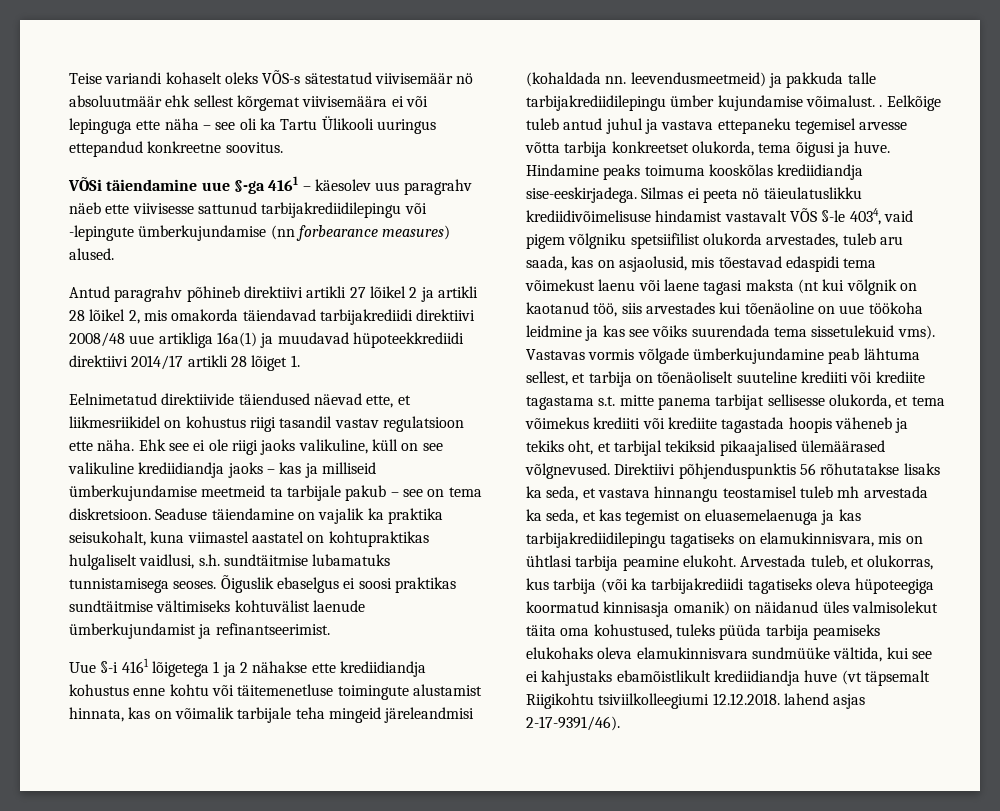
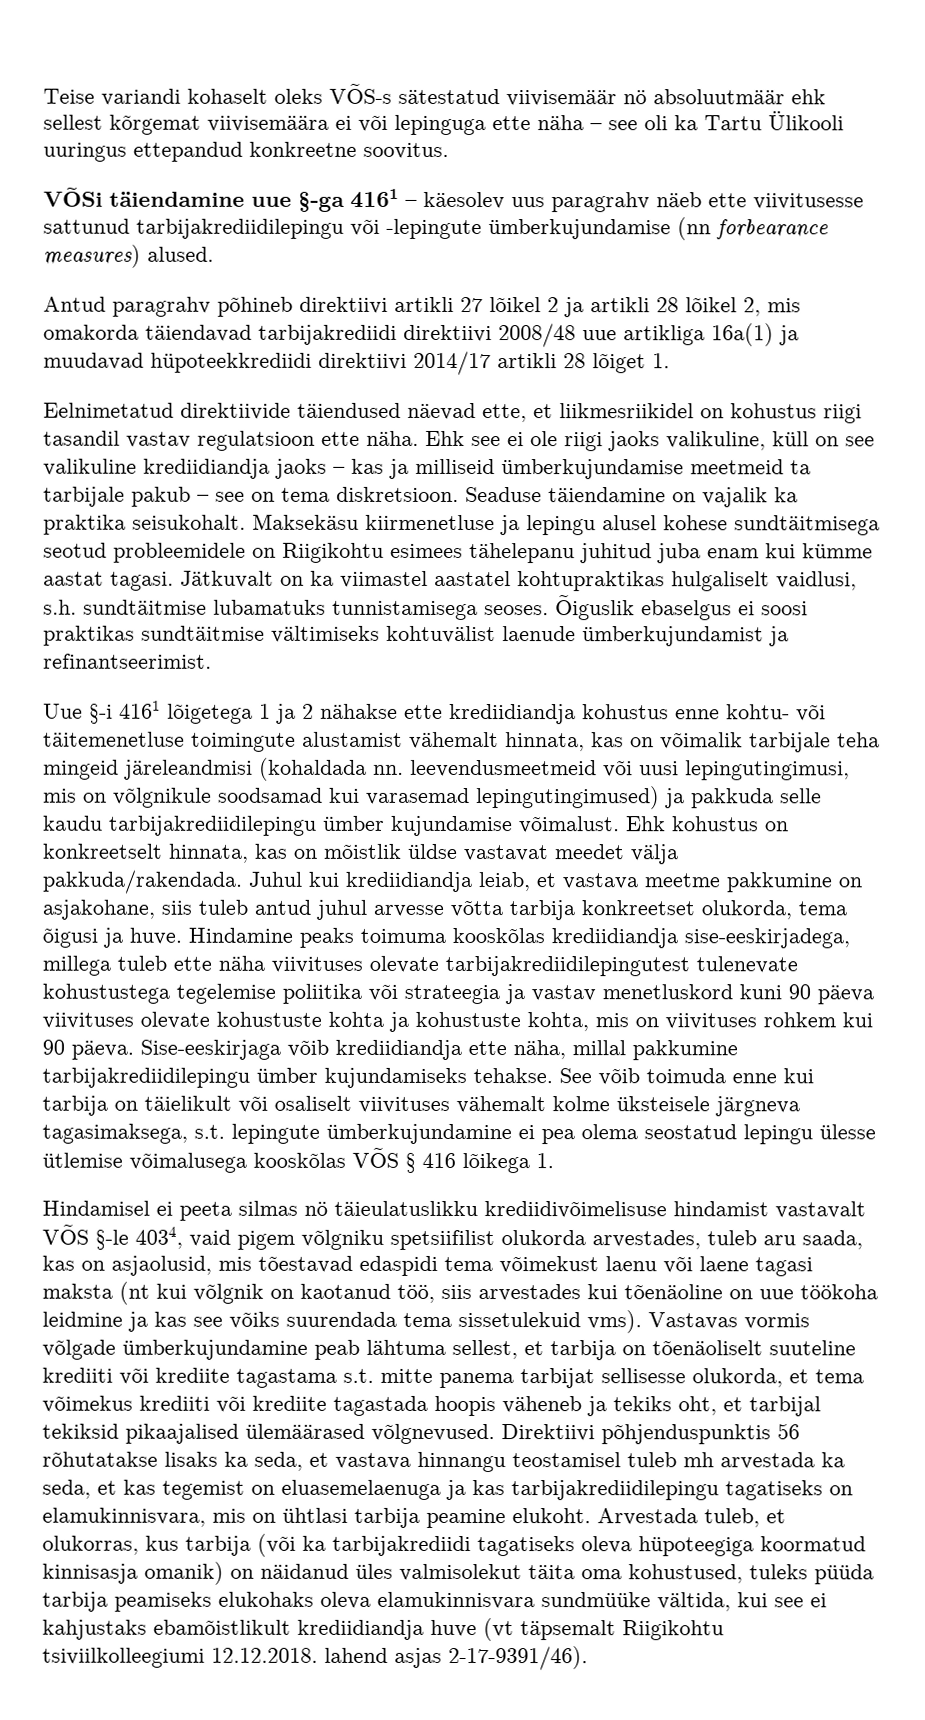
- VÕSi täiendamine uue §-ga 4161 – käesolev uus paragrahv näeb ette viivisesse sattunud tarbijakrediidilepingu või -lepingute ümberkujundamise (nn forbearance measures) alused.
+ VÕSi täiendamine uue §-ga 4161 – käesolev uus paragrahv näeb ette viivitusesse sattunud tarbijakrediidilepingu või -lepingute ümberkujundamise (nn forbearance measures) alused.
- Seaduse täiendamine on vajalik ka praktika seisukohalt, kuna viimastel aastatel on kohtupraktikas hulgaliselt vaidlusi, s.h. sundtäitmise lubamatuks tunnistamisega seoses.
+ Seaduse täiendamine on vajalik ka praktika seisukohalt. Maksekäsu kiirmenetluse ja lepingu alusel kohese sundtäitmisega seotud probleemidele on Riigikohtu esimees tähelepanu juhitud juba enam kui kümme aastat tagasi. Jätkuvalt on ka viimastel aastatel kohtupraktikas hulgaliselt vaidlusi, s.h. sundtäitmise lubamatuks tunnistamisega seoses.
- Uue §-i 4161 lõigetega 1 ja 2 nähakse ette krediidiandja kohustus enne kohtu või täitemenetluse toimingute alustamist hinnata, kas on võimalik tarbijale teha mingeid järeleandmisi (kohaldada nn. leevendusmeetmeid) ja pakkuda talle tarbijakrediidilepingu ümber kujundamise võimalust. . Eelkõige tuleb antud juhul ja vastava ettepaneku tegemisel arvesse võtta tarbija konkreetset olukorda, tema õigusi ja huve.
+ Uue §-i 4161 lõigetega 1 ja 2 nähakse ette krediidiandja kohustus enne kohtu- või täitemenetluse toimingute alustamist vähemalt hinnata, kas on võimalik tarbijale teha mingeid järeleandmisi (kohaldada nn. leevendusmeetmeid või uusi lepingutingimusi, mis on võlgnikule soodsamad kui varasemad lepingutingimused) ja pakkuda selle kaudu tarbijakrediidilepingu ümber kujundamise võimalust. Ehk kohustus on konkreetselt hinnata, kas on mõistlik üldse vastavat meedet välja pakkuda/rakendada. Juhul kui krediidiandja leiab, et vastava meetme pakkumine on asjakohane, siis tuleb antud juhul arvesse võtta tarbija konkreetset olukorda, tema õigusi ja huve.
- Hindamine peaks toimuma kooskõlas krediidiandja sise-eeskirjadega. Silmas ei peeta nö täieulatuslikku krediidivõimelisuse hindamist vastavalt VÕS §-le 4034, vaid pigem võlgniku spetsiifilist olukorda arvestades, tuleb aru saada, kas on asjaolusid, mis tõestavad edaspidi tema võimekust laenu või laene tagasi maksta (nt kui võlgnik on kaotanud töö, siis arvestades kui tõenäoline on uue töökoha leidmine ja kas see võiks suurendada tema sissetulekuid vms).
+ Hindamine peaks toimuma kooskõlas krediidiandja sise-eeskirjadega, millega tuleb ette näha viivituses olevate tarbijakrediidilepingutest tulenevate kohustustega tegelemise poliitika või strateegia ja vastav menetluskord kuni 90 päeva viivituses olevate kohustuste kohta ja kohustuste kohta, mis on viivituses rohkem kui 90 päeva. Sise-eeskirjaga võib krediidiandja ette näha, millal pakkumine tarbijakrediidilepingu ümber kujundamiseks tehakse. See võib toimuda enne kui tarbija on täielikult või osaliselt viivituses vähemalt kolme üksteisele järgneva tagasimaksega, s.t. lepingute ümberkujundamine ei pea olema seostatud lepingu ülesse ütlemise võimalusega kooskõlas VÕS § 416 lõikega 1.
+ Hindamisel ei peeta silmas nö täieulatuslikku krediidivõimelisuse hindamist vastavalt VÕS §-le 4034, vaid pigem võlgniku spetsiifilist olukorda arvestades, tuleb aru saada, kas on asjaolusid, mis tõestavad edaspidi tema võimekust laenu või laene tagasi maksta (nt kui võlgnik on kaotanud töö, siis arvestades kui tõenäoline on uue töökoha leidmine ja kas see võiks suurendada tema sissetulekuid vms).

